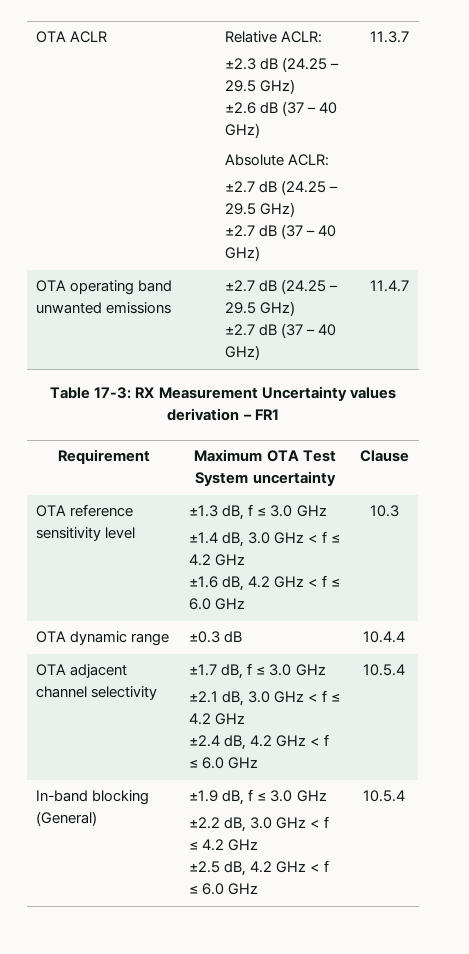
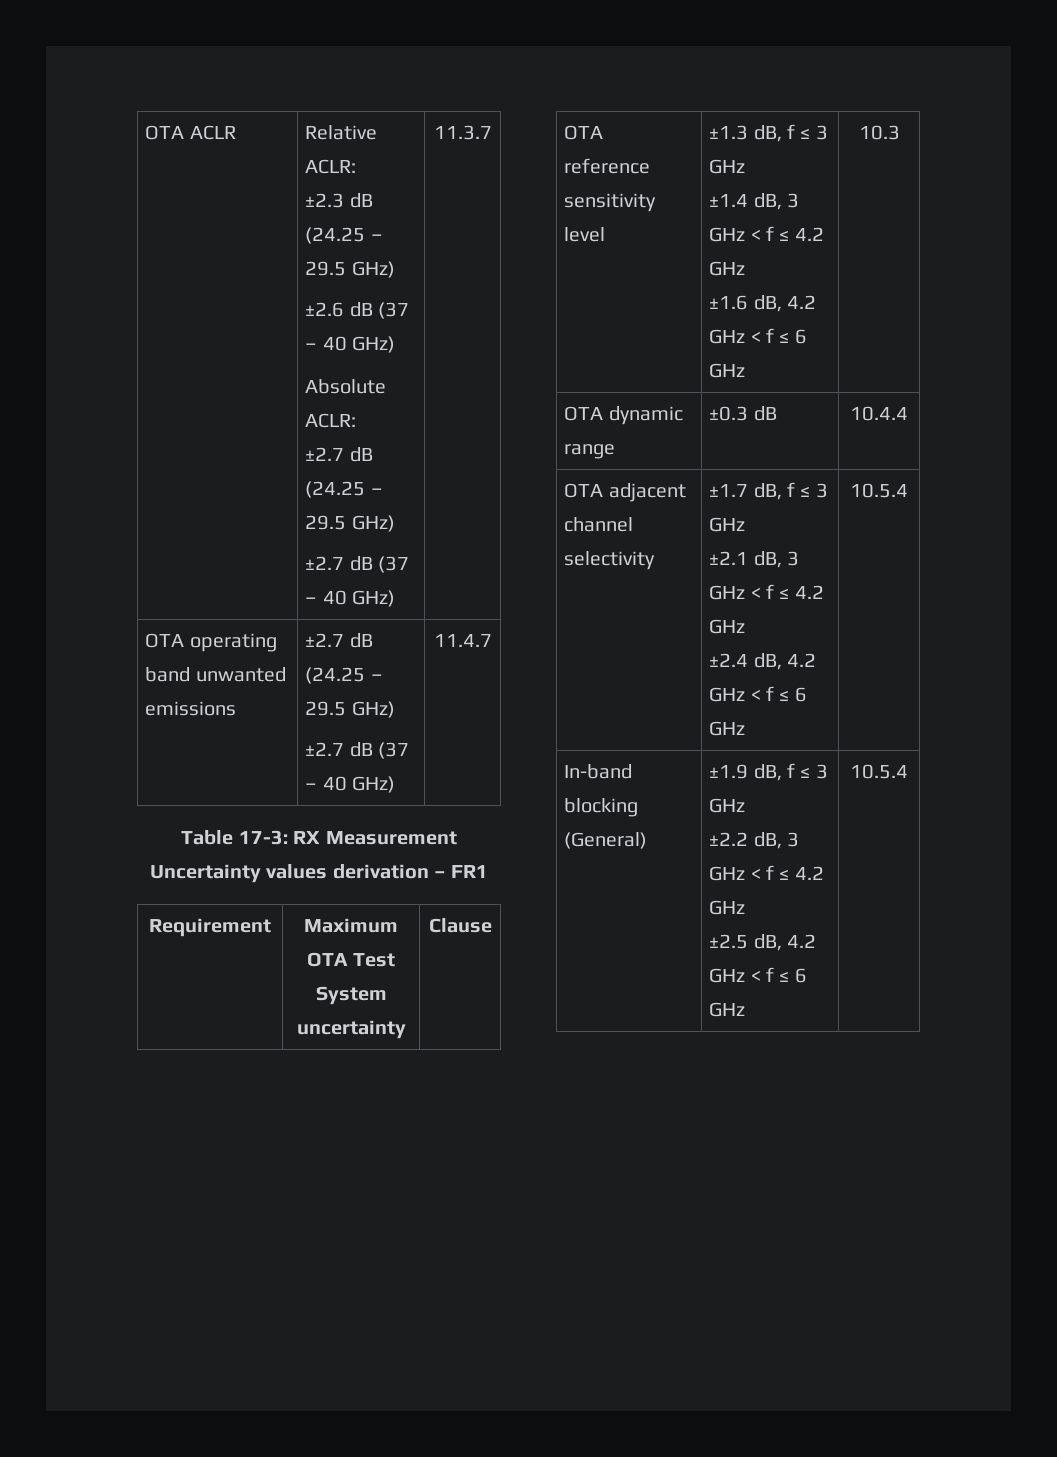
- OTA reference sensitivity level | ±1.3 dB, f ≤ 3.0 GHz
- ±1.4 dB, 3.0 GHz < f ≤ 4.2 GHz
- ±1.6 dB, 4.2 GHz < f ≤ 6.0 GHz | 10.3
+ OTA reference sensitivity level | ±1.3 dB, f ≤ 3 GHz
+ ±1.4 dB, 3 GHz < f ≤ 4.2 GHz
+ ±1.6 dB, 4.2 GHz < f ≤ 6 GHz | 10.3
- OTA adjacent channel selectivity | ±1.7 dB, f ≤ 3.0 GHz
- ±2.1 dB, 3.0 GHz < f ≤ 4.2 GHz
- ±2.4 dB, 4.2 GHz < f ≤ 6.0 GHz | 10.5.4
+ OTA adjacent channel selectivity | ±1.7 dB, f ≤ 3 GHz
+ ±2.1 dB, 3 GHz < f ≤ 4.2 GHz
+ ±2.4 dB, 4.2 GHz < f ≤ 6 GHz | 10.5.4
- In-band blocking (General) | ±1.9 dB, f ≤ 3.0 GHz
- ±2.2 dB, 3.0 GHz < f ≤ 4.2 GHz
- ±2.5 dB, 4.2 GHz < f ≤ 6.0 GHz | 10.5.4
+ In-band blocking (General) | ±1.9 dB, f ≤ 3 GHz
+ ±2.2 dB, 3 GHz < f ≤ 4.2 GHz
+ ±2.5 dB, 4.2 GHz < f ≤ 6 GHz | 10.5.4

